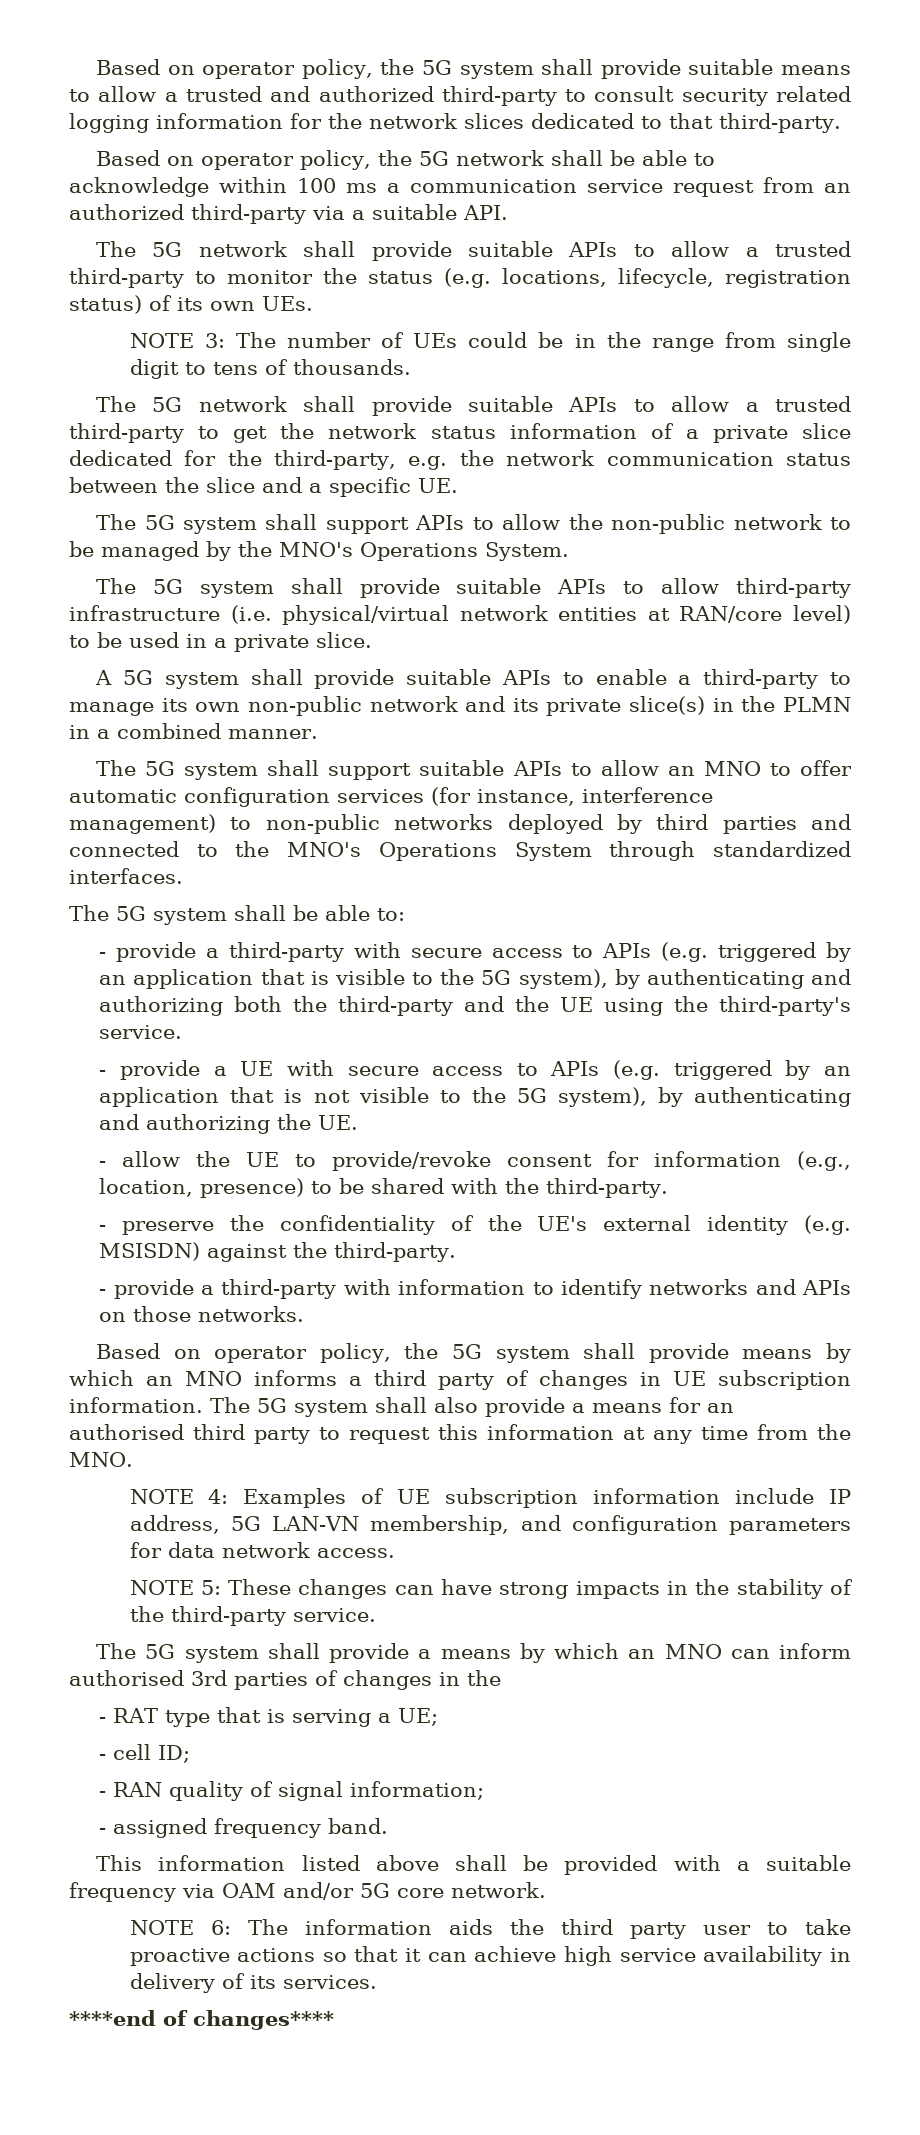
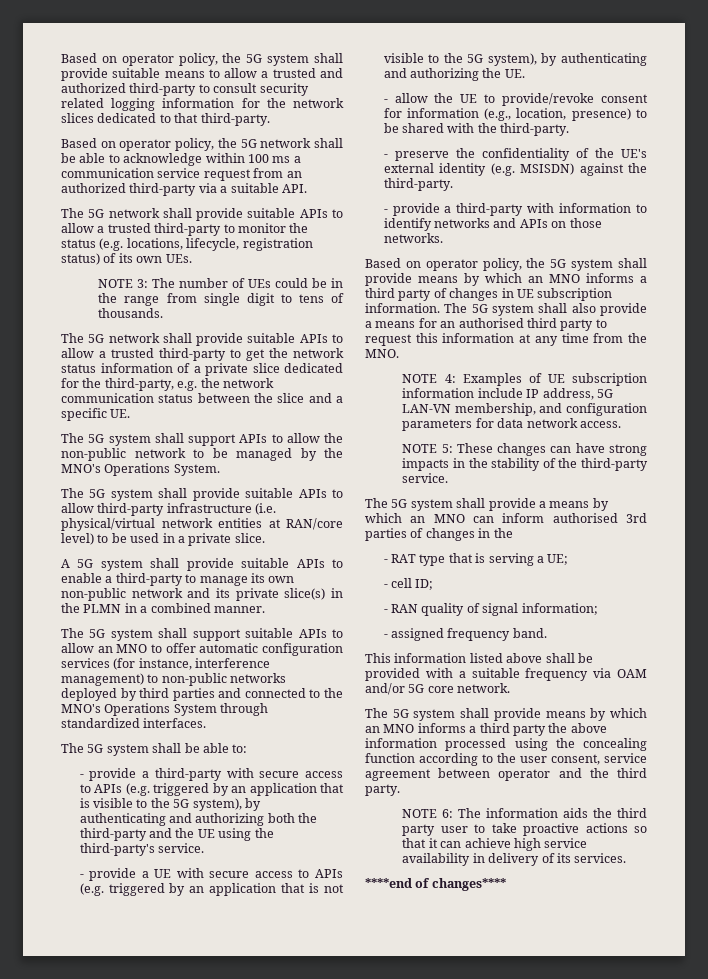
+ The 5G system shall provide means by which an MNO informs a third party the above information processed using the concealing function according to the user consent, service agreement between operator and the third party.

